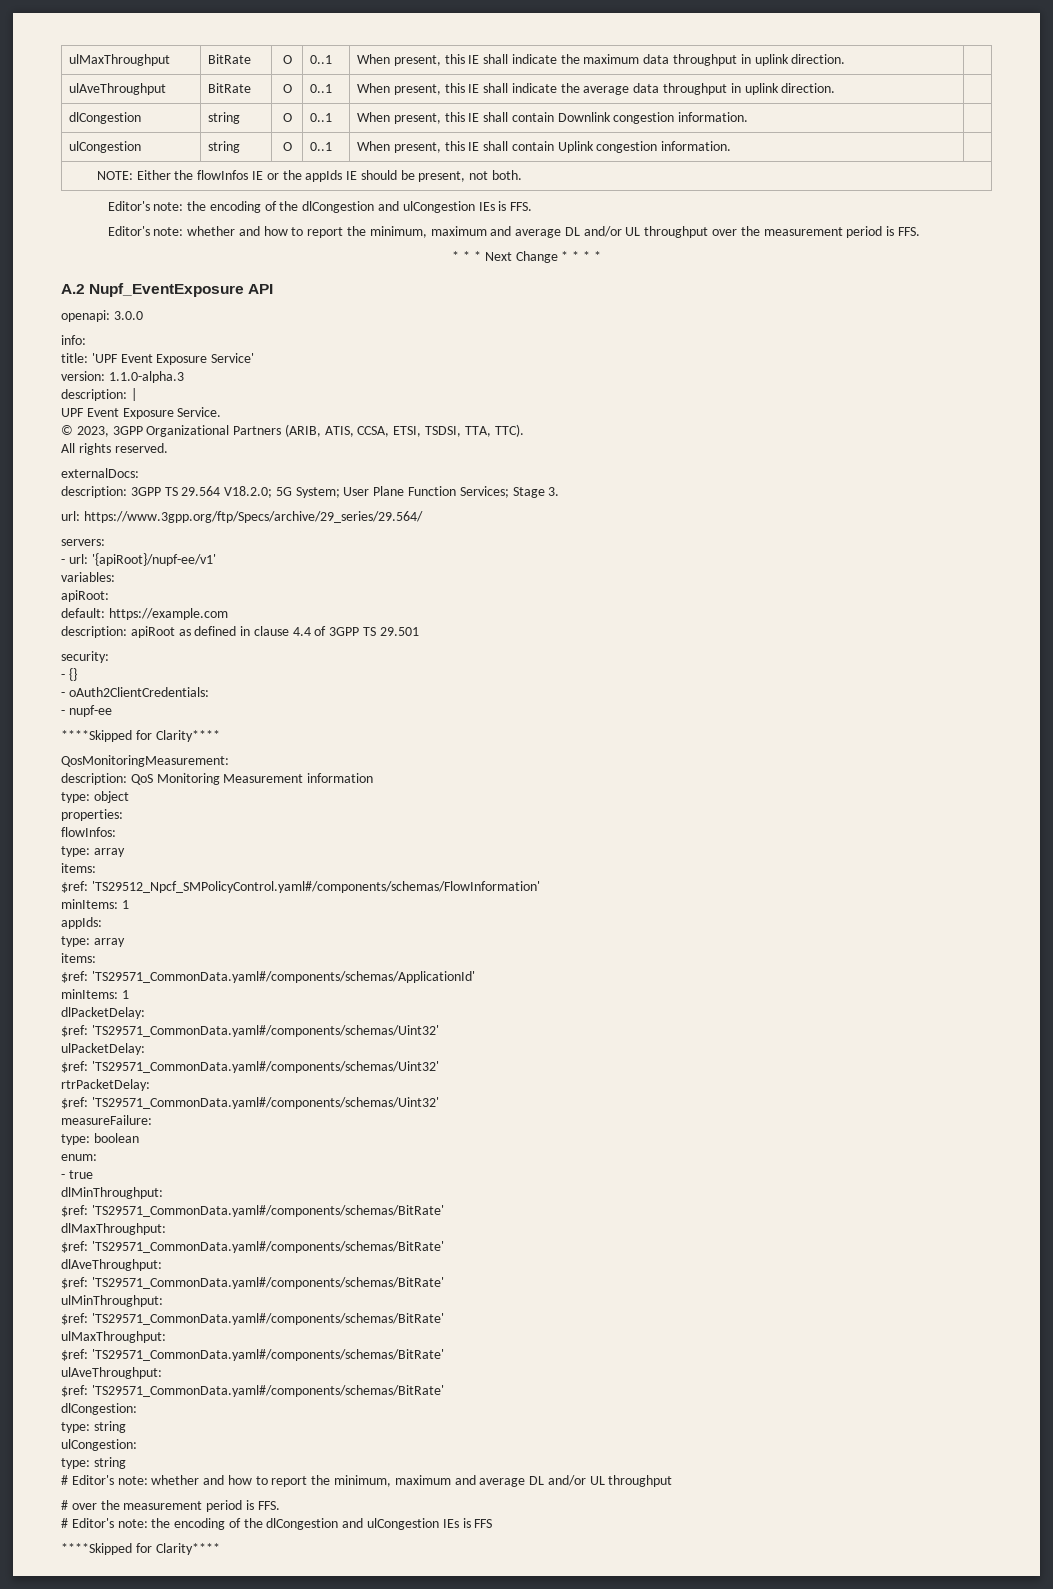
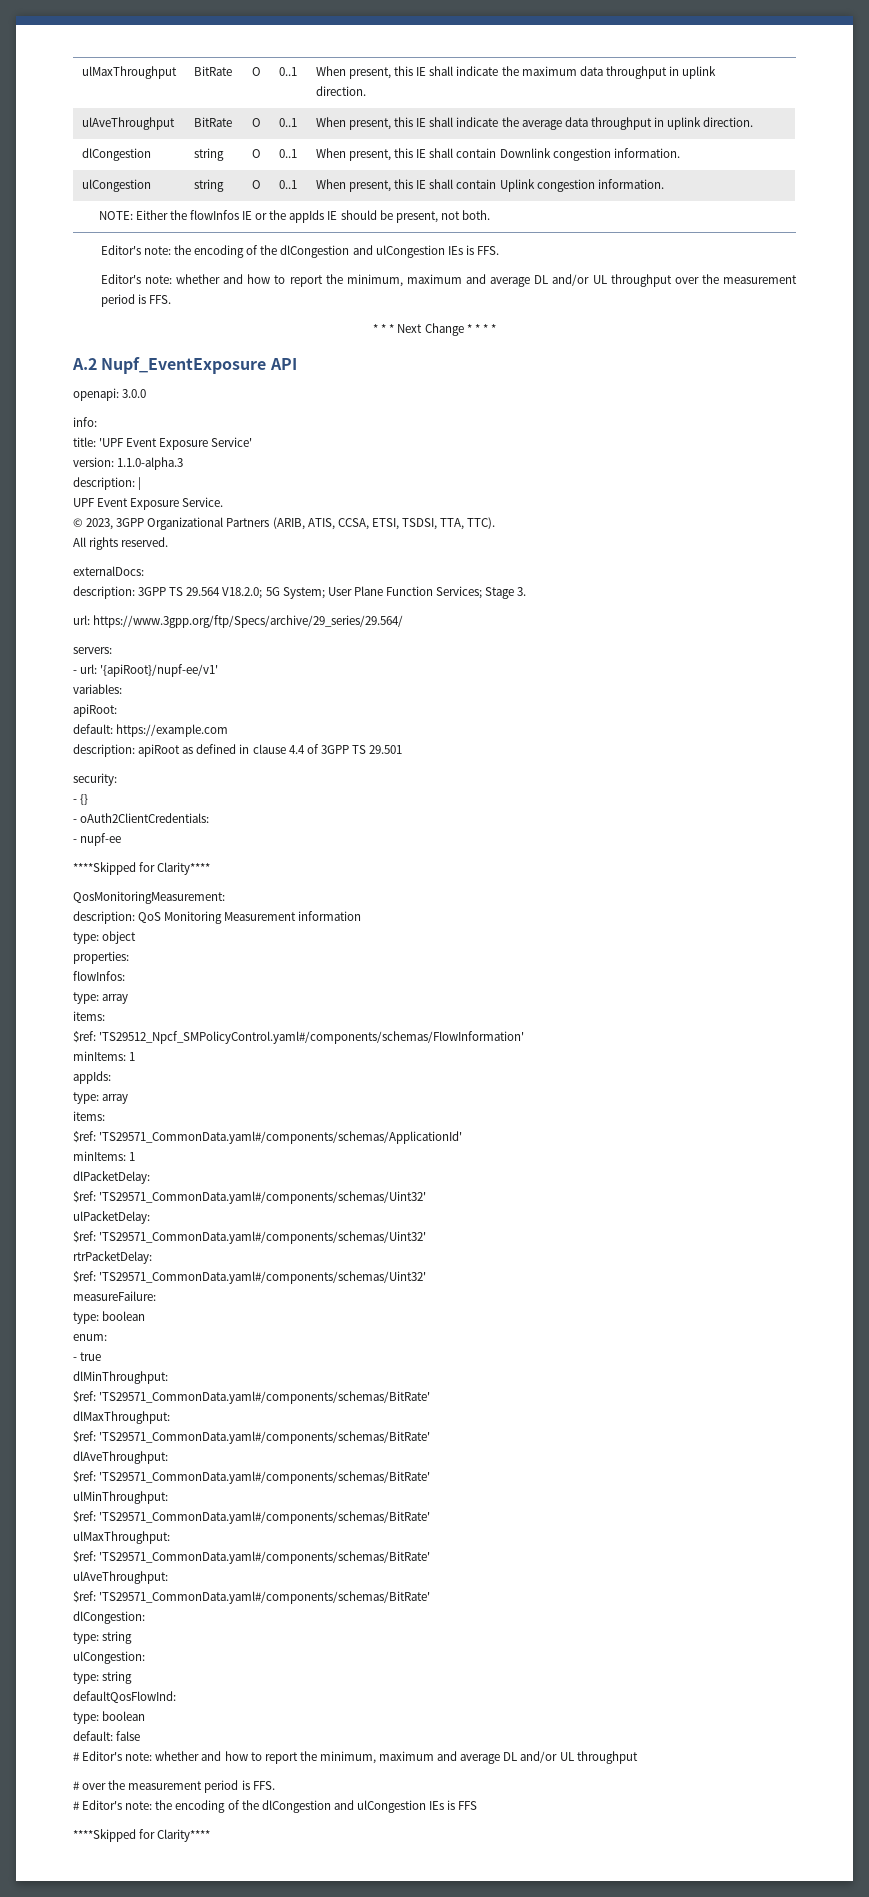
+ defaultQosFlowInd:
+ type: boolean
+ default: false

